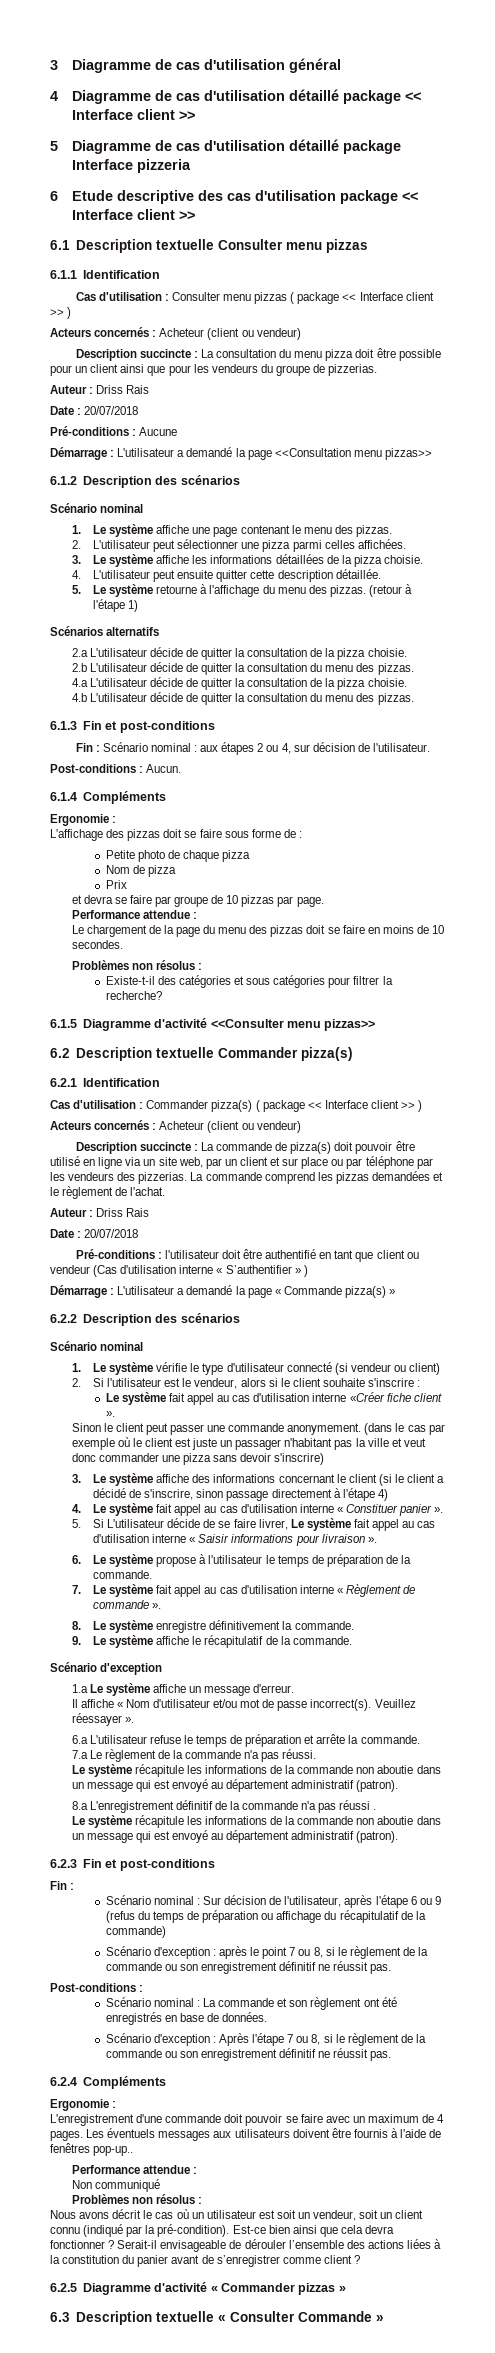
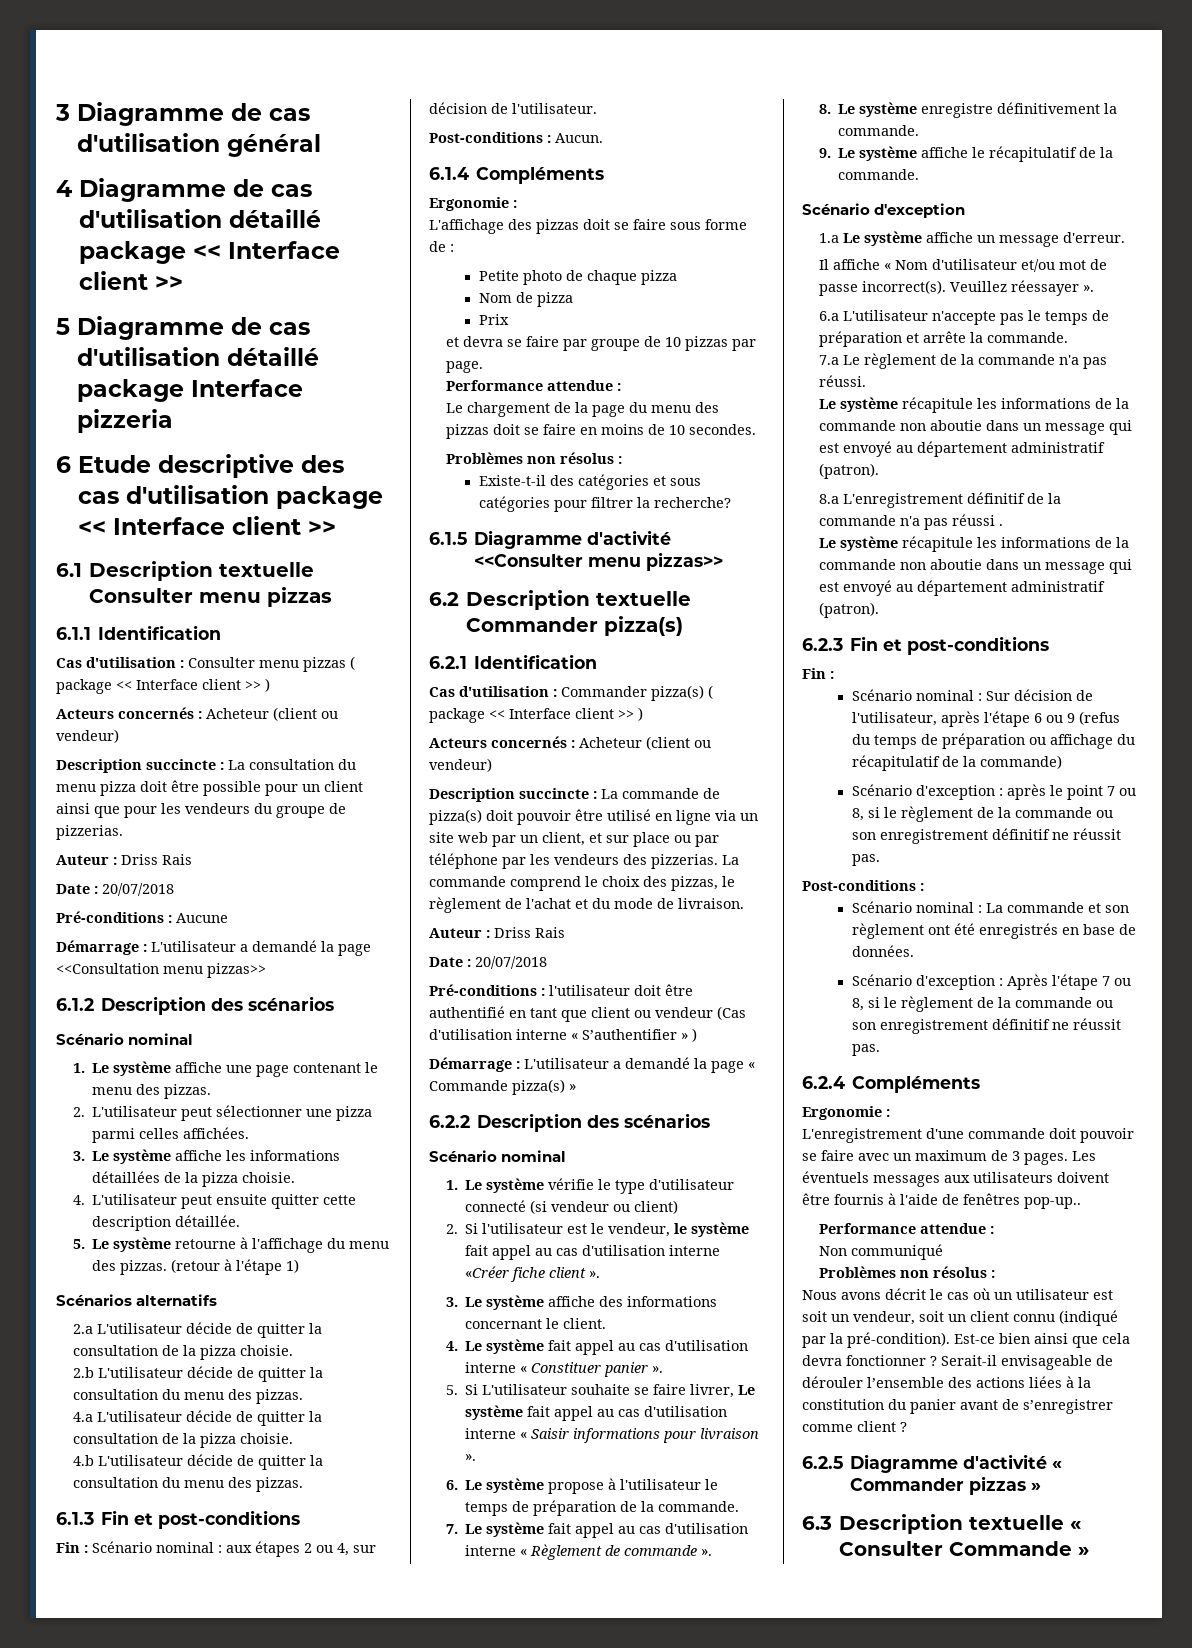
- Description succincte : La commande de pizza(s) doit pouvoir être utilisé en ligne via un site web, par un client et sur place ou par téléphone par les vendeurs des pizzerias.
+ Description succincte : La commande de pizza(s) doit pouvoir être utilisé en ligne via un site web par un client, et sur place ou par téléphone par les vendeurs des pizzerias.
- La commande comprend les pizzas demandées et le règlement de l'achat.
+ La commande comprend le choix des pizzas, le règlement de l'achat et du mode de livraison.
- 2. Si l'utilisateur est le vendeur, alors si le client souhaite s'inscrire :
- Le système fait appel au cas d'utilisation interne «Créer fiche client ».
+ 2. Si l'utilisateur est le vendeur, le système fait appel au cas d'utilisation interne «Créer fiche client ».
- Sinon le client peut passer une commande anonymement. (dans le cas par exemple où le client est juste un passager n'habitant pas la ville et veut donc commander une pizza sans devoir s'inscrire)
- 3. Le système affiche des informations concernant le client (si le client a décidé de s'inscrire, sinon passage directement à l'étape 4)
+ 3. Le système affiche des informations concernant le client.
- 5. Si L'utilisateur décide de se faire livrer, Le système fait appel au cas d'utilisation interne « Saisir informations pour livraison ».
+ 5. Si L'utilisateur souhaite se faire livrer, Le système fait appel au cas d'utilisation interne « Saisir informations pour livraison ».
- 6.a L'utilisateur refuse le temps de préparation et arrête la commande.
+ 6.a L'utilisateur n'accepte pas le temps de préparation et arrête la commande.
- L'enregistrement d'une commande doit pouvoir se faire avec un maximum de 4 pages.
+ L'enregistrement d'une commande doit pouvoir se faire avec un maximum de 3 pages.

